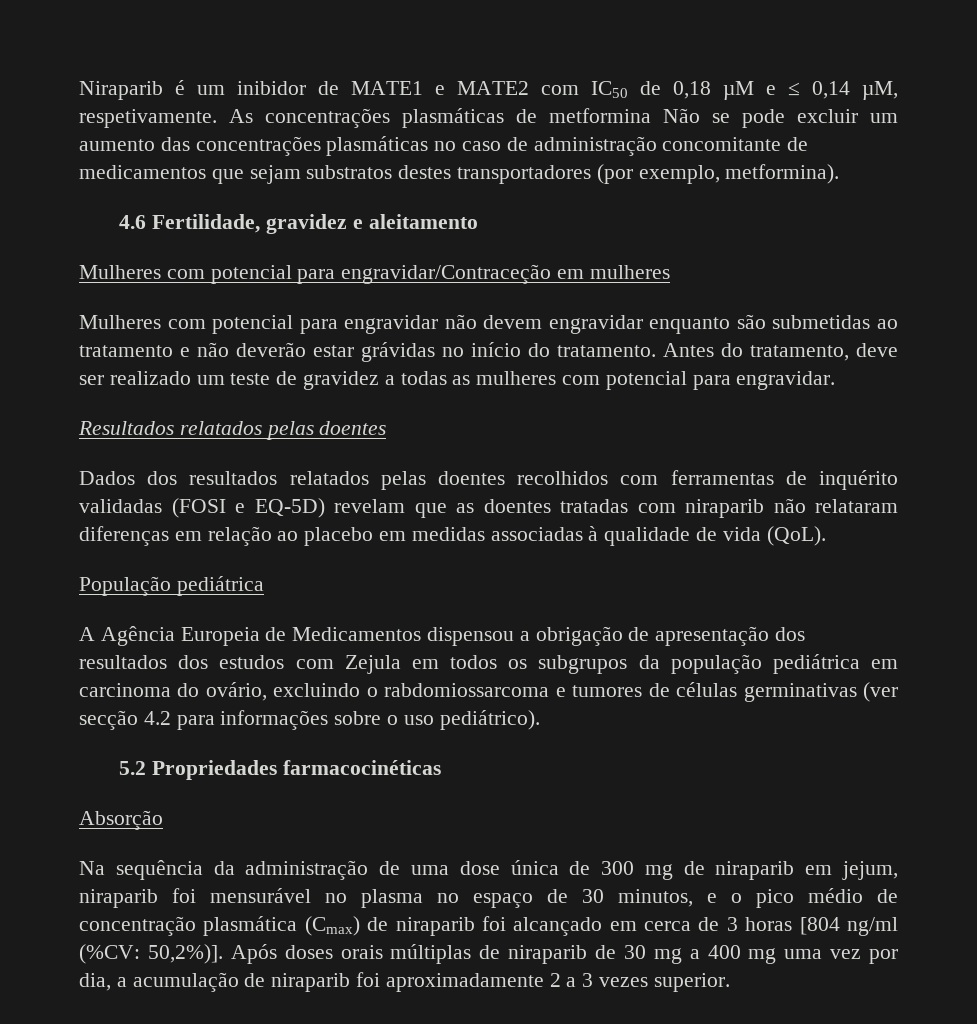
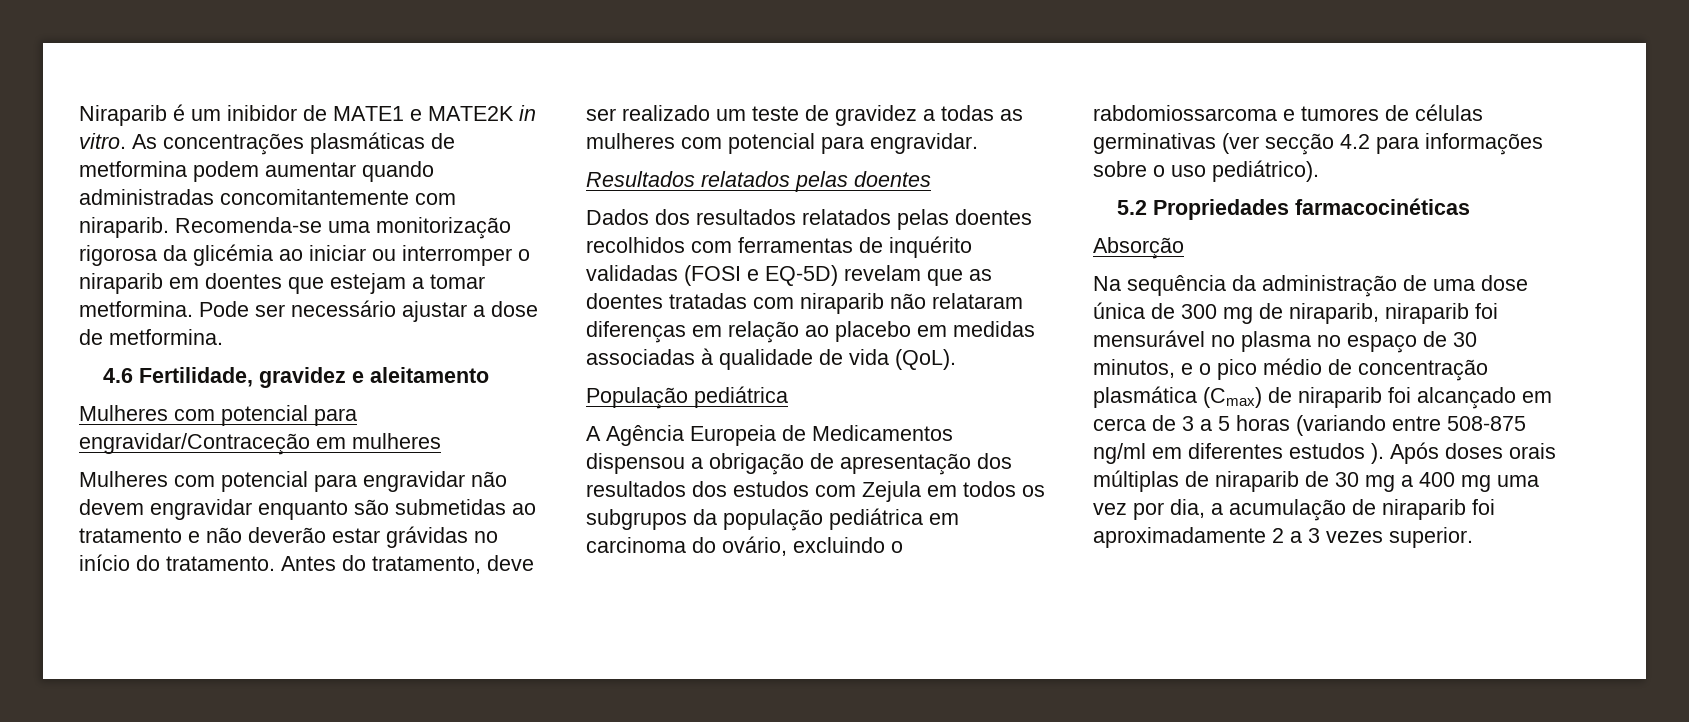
- Niraparib é um inibidor de MATE1 e MATE2 com IC50 de 0,18 µM e ≤ 0,14 µM, respetivamente.
+ Niraparib é um inibidor de MATE1 e MATE2K in vitro.
- As concentrações plasmáticas de metformina Não se pode excluir um aumento das concentrações plasmáticas no caso de administração concomitante de medicamentos que sejam substratos destes transportadores (por exemplo, metformina).
+ As concentrações plasmáticas de metformina podem aumentar quando administradas concomitantemente com niraparib. Recomenda-se uma monitorização rigorosa da glicémia ao iniciar ou interromper o niraparib em doentes que estejam a tomar metformina. Pode ser necessário ajustar a dose de metformina.
- Na sequência da administração de uma dose única de 300 mg de niraparib em jejum, niraparib foi mensurável no plasma no espaço de 30 minutos, e o pico médio de concentração plasmática (Cmax) de niraparib foi alcançado em cerca de 3 horas [804 ng/ml (%CV: 50,2%)].
+ Na sequência da administração de uma dose única de 300 mg de niraparib, niraparib foi mensurável no plasma no espaço de 30 minutos, e o pico médio de concentração plasmática (Cmax) de niraparib foi alcançado em cerca de 3 a 5 horas (variando entre 508-875 ng/ml em diferentes estudos ).

